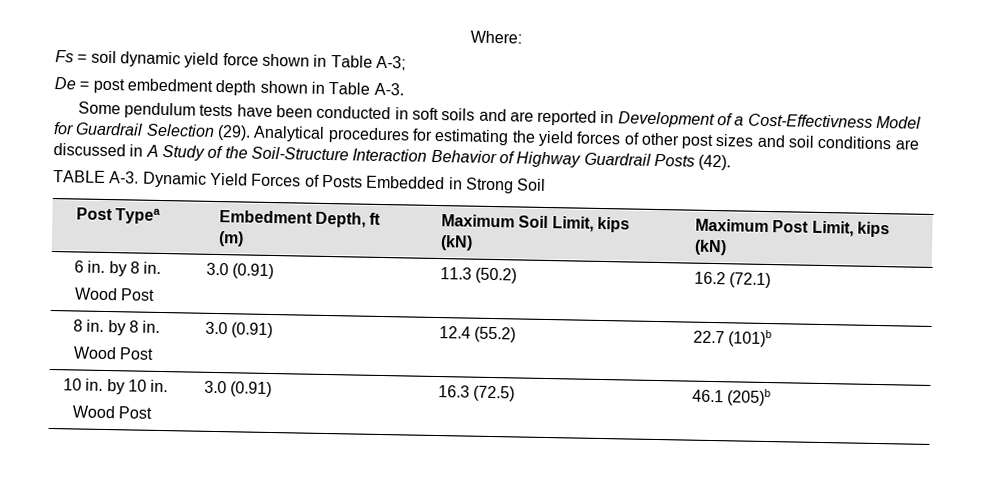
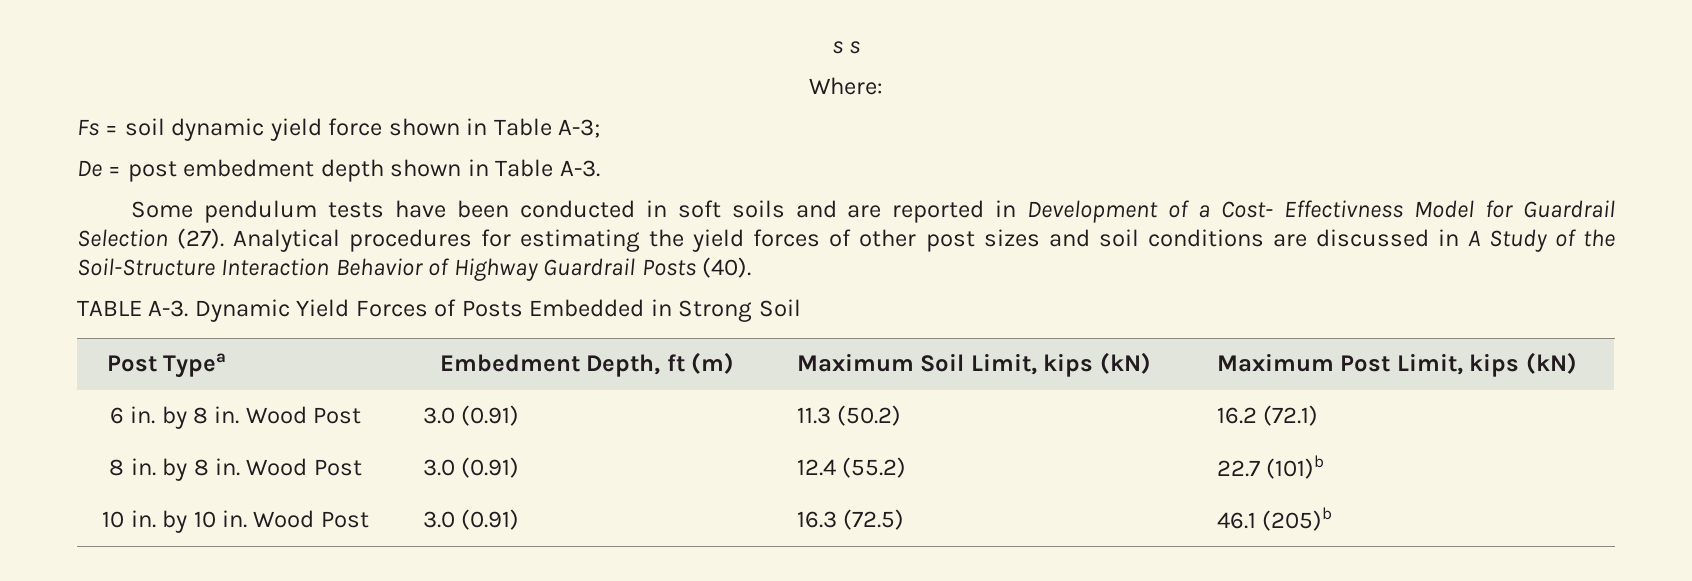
+ s s
- Some pendulum tests have been conducted in soft soils and are reported in Development of a Cost-Effectivness Model for Guardrail Selection (29).
+ Some pendulum tests have been conducted in soft soils and are reported in Development of a Cost- Effectivness Model for Guardrail Selection (27).
- Analytical procedures for estimating the yield forces of other post sizes and soil conditions are discussed in A Study of the Soil-Structure Interaction Behavior of Highway Guardrail Posts (42).
+ Analytical procedures for estimating the yield forces of other post sizes and soil conditions are discussed in A Study of the Soil-Structure Interaction Behavior of Highway Guardrail Posts (40).
- 6 in. by 8 in.
- Wood Post | 3.0 (0.91) | 11.3 (50.2) | 16.2 (72.1)
+ 6 in. by 8 in. Wood Post | 3.0 (0.91) | 11.3 (50.2) | 16.2 (72.1)
- 8 in. by 8 in.
- Wood Post | 3.0 (0.91) | 12.4 (55.2) | 22.7 (101)b
+ 8 in. by 8 in. Wood Post | 3.0 (0.91) | 12.4 (55.2) | 22.7 (101)b
- 10 in. by 10 in.
- Wood Post | 3.0 (0.91) | 16.3 (72.5) | 46.1 (205)b
+ 10 in. by 10 in. Wood Post | 3.0 (0.91) | 16.3 (72.5) | 46.1 (205)b

